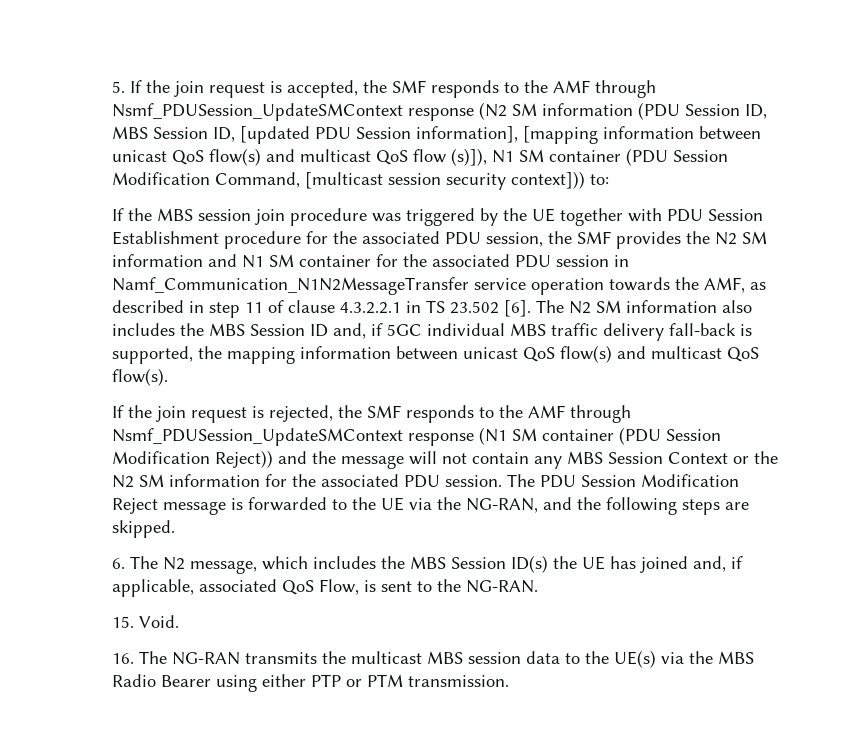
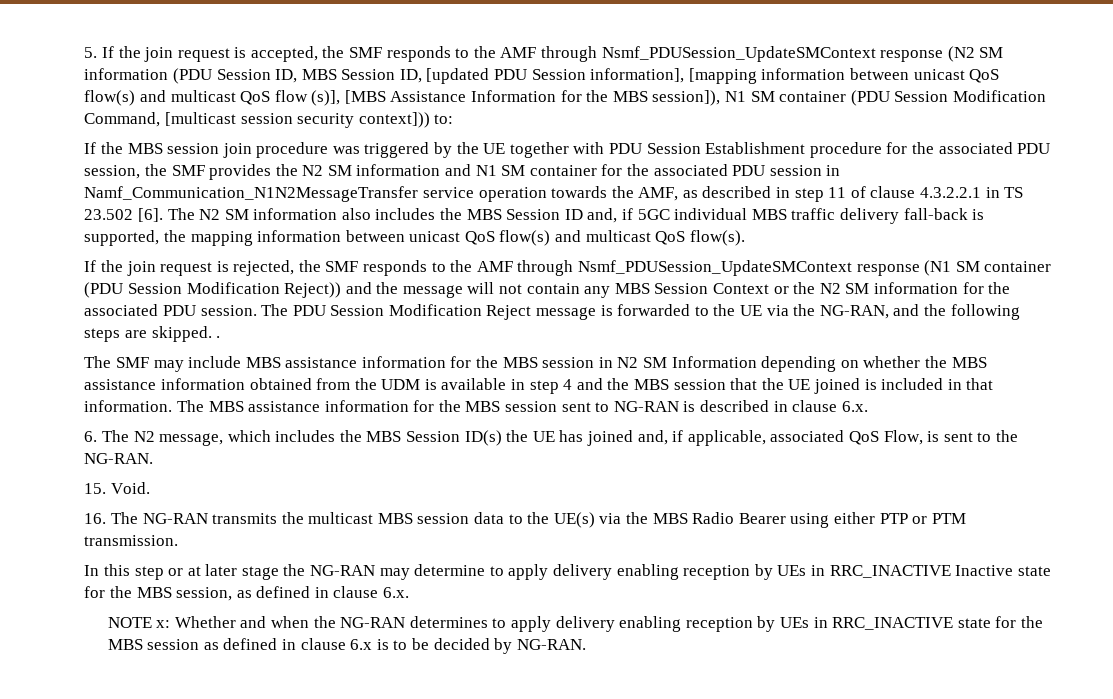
- 5. If the join request is accepted, the SMF responds to the AMF through Nsmf_PDUSession_UpdateSMContext response (N2 SM information (PDU Session ID, MBS Session ID, [updated PDU Session information], [mapping information between unicast QoS flow(s) and multicast QoS flow (s)]), N1 SM container (PDU Session Modification Command, [multicast session security context])) to:
+ 5. If the join request is accepted, the SMF responds to the AMF through Nsmf_PDUSession_UpdateSMContext response (N2 SM information (PDU Session ID, MBS Session ID, [updated PDU Session information], [mapping information between unicast QoS flow(s) and multicast QoS flow (s)], [MBS Assistance Information for the MBS session]), N1 SM container (PDU Session Modification Command, [multicast session security context])) to:
- The PDU Session Modification Reject message is forwarded to the UE via the NG-RAN, and the following steps are skipped.
+ The PDU Session Modification Reject message is forwarded to the UE via the NG-RAN, and the following steps are skipped. .
+ The SMF may include MBS assistance information for the MBS session in N2 SM Information depending on whether the MBS assistance information obtained from the UDM is available in step 4 and the MBS session that the UE joined is included in that information. The MBS assistance information for the MBS session sent to NG-RAN is described in clause 6.x.
+ In this step or at later stage the NG-RAN may determine to apply delivery enabling reception by UEs in RRC_INACTIVE Inactive state for the MBS session, as defined in clause 6.x.
+ NOTE x: Whether and when the NG-RAN determines to apply delivery enabling reception by UEs in RRC_INACTIVE state for the MBS session as defined in clause 6.x is to be decided by NG-RAN.

